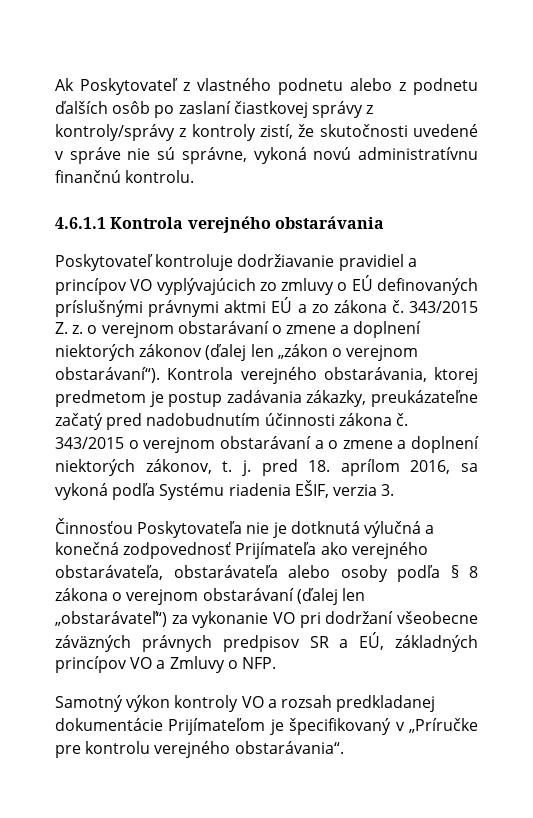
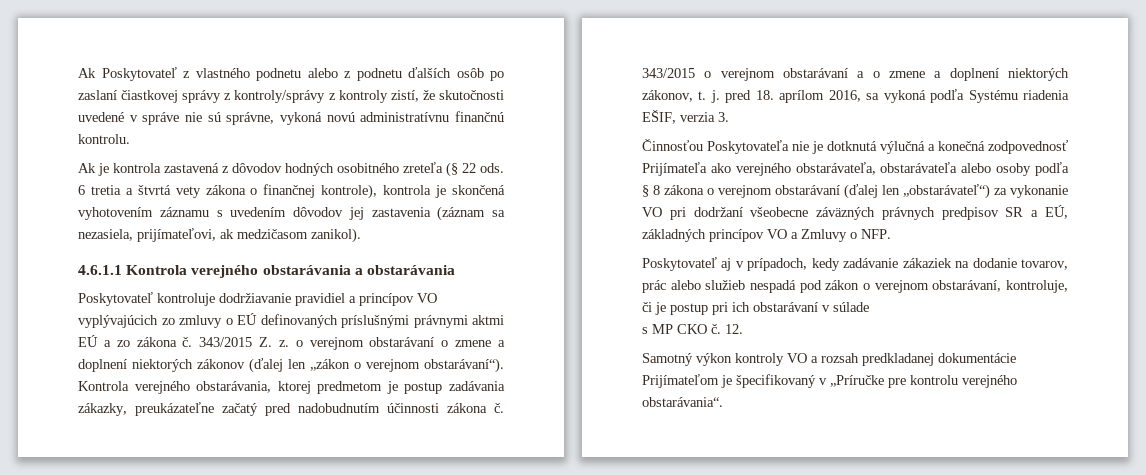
+ Ak je kontrola zastavená z dôvodov hodných osobitného zreteľa (§ 22 ods. 6 tretia a štvrtá vety zákona o finančnej kontrole), kontrola je skončená vyhotovením záznamu s uvedením dôvodov jej zastavenia (záznam sa nezasiela, prijímateľovi, ak medzičasom zanikol).
- 4.6.1.1 Kontrola verejného obstarávania
+ 4.6.1.1 Kontrola verejného obstarávania a obstarávania
+ Poskytovateľ aj v prípadoch, kedy zadávanie zákaziek na dodanie tovarov, prác alebo služieb nespadá pod zákon o verejnom obstarávaní, kontroluje, či je postup pri ich obstarávaní v súlade
+ s MP CKO č. 12.

